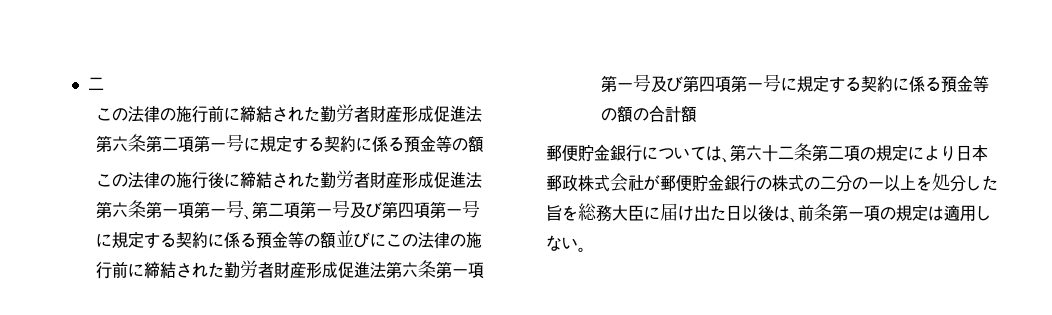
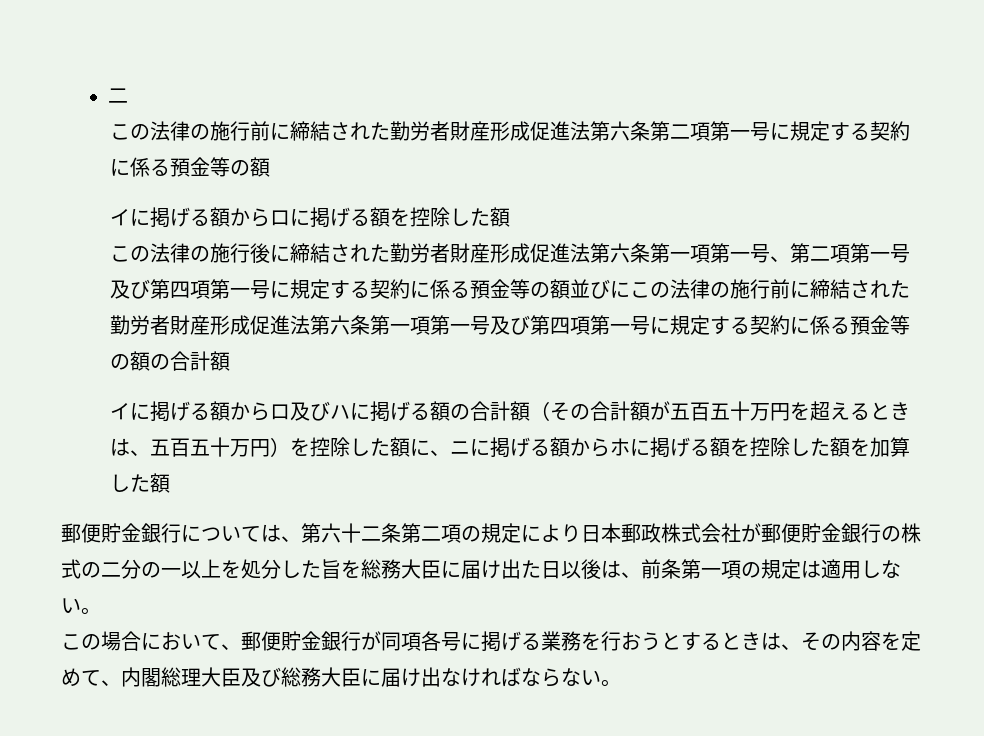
+ イに掲げる額からロに掲げる額を控除した額
+ イに掲げる額からロ及びハに掲げる額の合計額（その合計額が五百五十万円を超えるときは、五百五十万円）を控除した額に、ニに掲げる額からホに掲げる額を控除した額を加算した額
+ この場合において、郵便貯金銀行が同項各号に掲げる業務を行おうとするときは、その内容を定めて、内閣総理大臣及び総務大臣に届け出なければならない。

